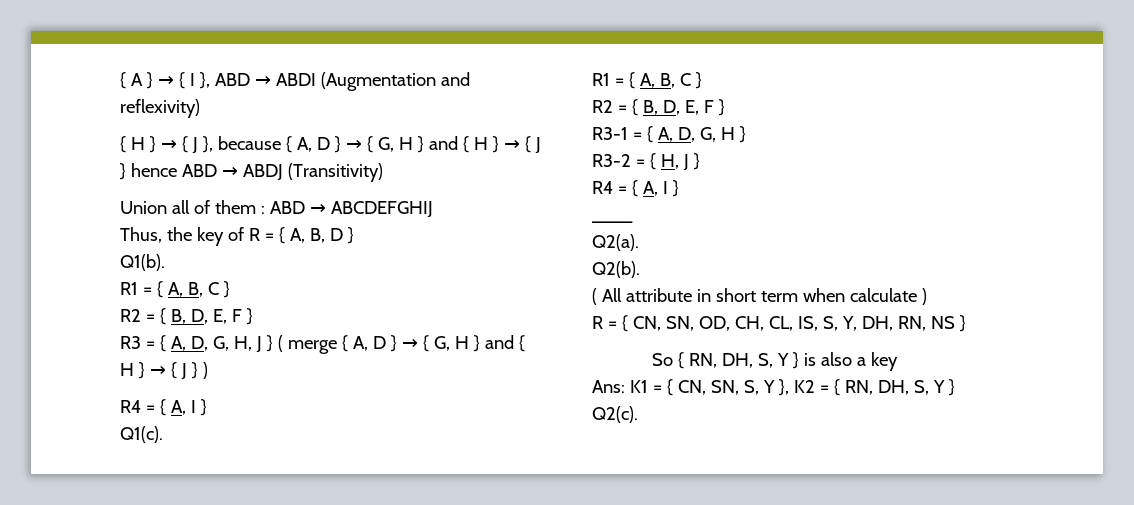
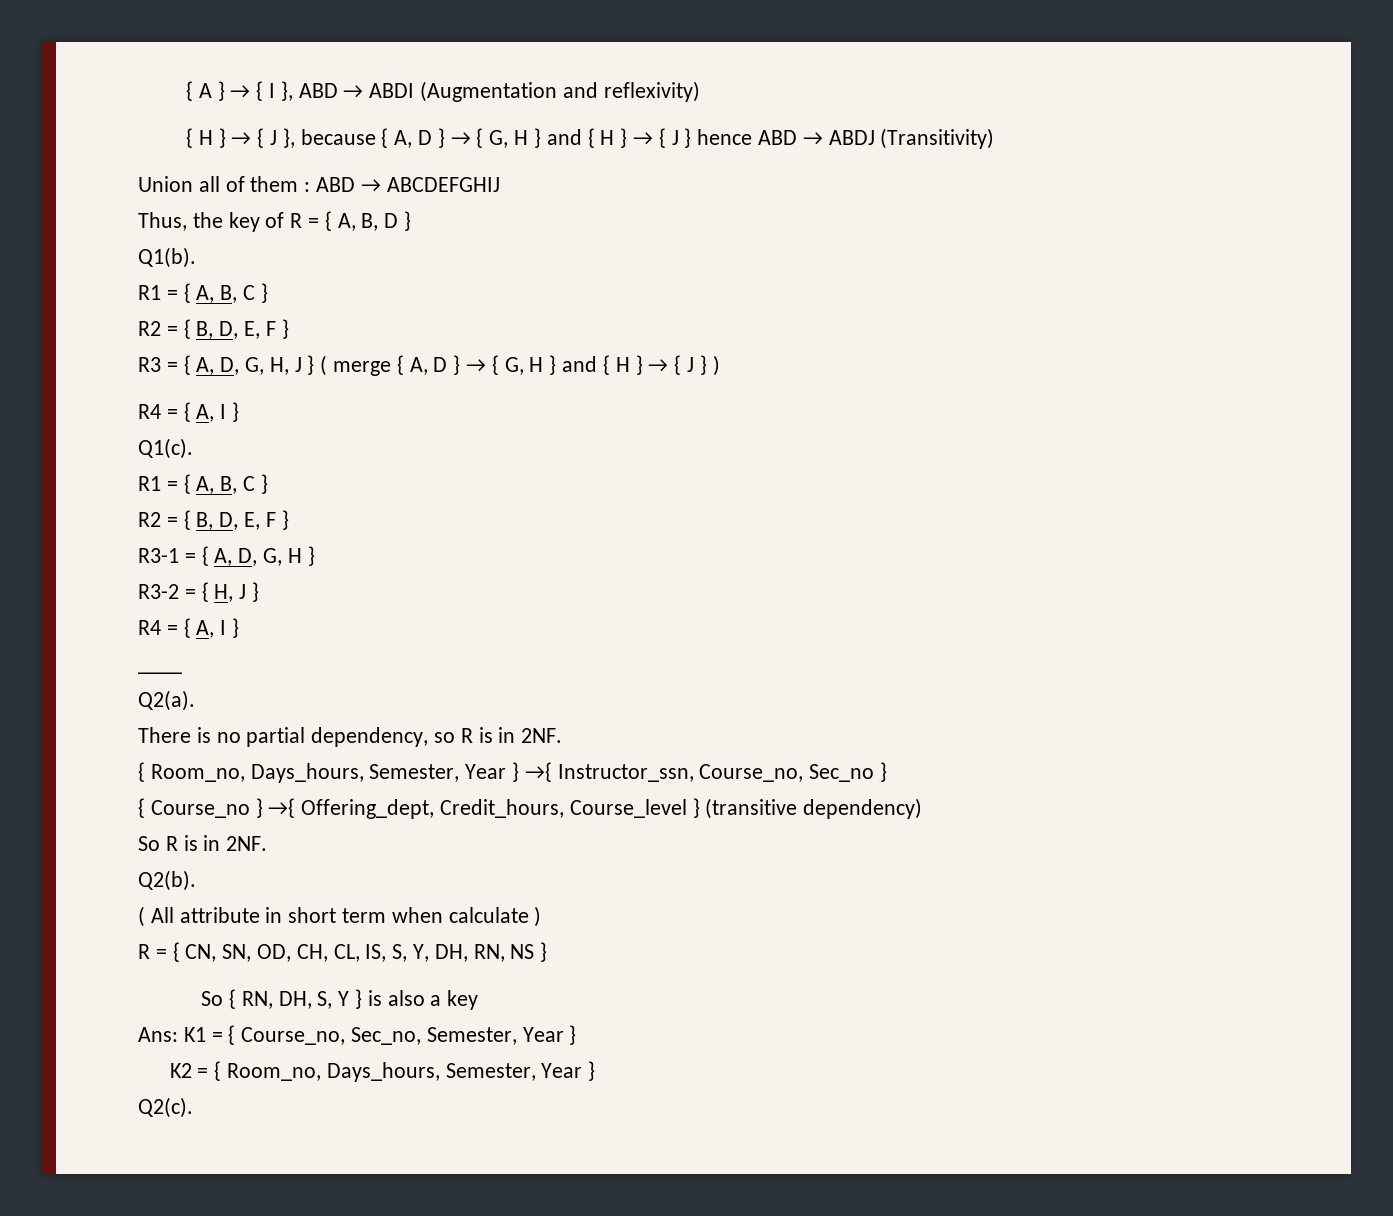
+ There is no partial dependency, so R is in 2NF.
+ { Room_no, Days_hours, Semester, Year } →{ Instructor_ssn, Course_no, Sec_no }
+ { Course_no } →{ Offering_dept, Credit_hours, Course_level } (transitive dependency)
+ So R is in 2NF.
- Ans: K1 = { CN, SN, S, Y }, K2 = { RN, DH, S, Y }
+ Ans: K1 = { Course_no, Sec_no, Semester, Year }
+ K2 = { Room_no, Days_hours, Semester, Year }

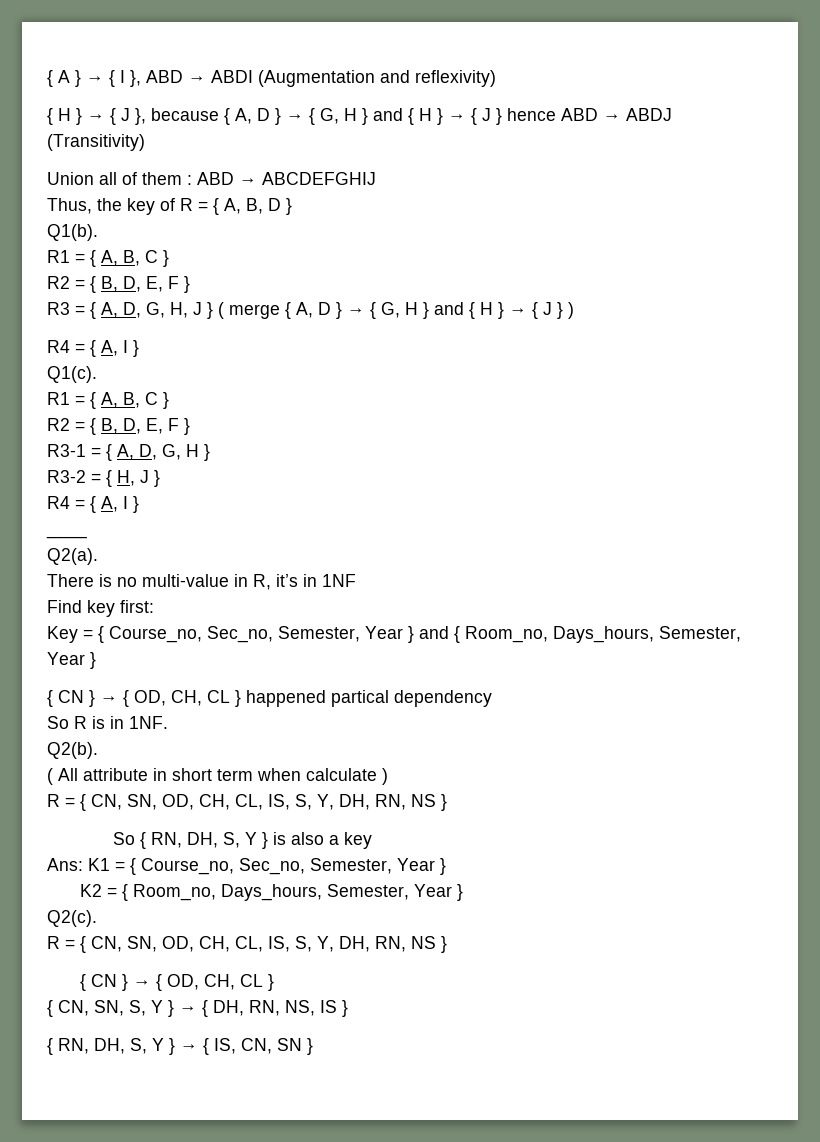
- There is no partial dependency, so R is in 2NF.
- { Room_no, Days_hours, Semester, Year } →{ Instructor_ssn, Course_no, Sec_no }
- { Course_no } →{ Offering_dept, Credit_hours, Course_level } (transitive dependency)
+ There is no multi-value in R, it’s in 1NF
+ Find key first:
+ Key = { Course_no, Sec_no, Semester, Year } and { Room_no, Days_hours, Semester, Year }
+ { CN } → { OD, CH, CL } happened partical dependency
- So R is in 2NF.
+ So R is in 1NF.
  Q2(c).
+ R = { CN, SN, OD, CH, CL, IS, S, Y, DH, RN, NS }
+ { CN } → { OD, CH, CL }
+ { CN, SN, S, Y } → { DH, RN, NS, IS }
+ { RN, DH, S, Y } → { IS, CN, SN }

